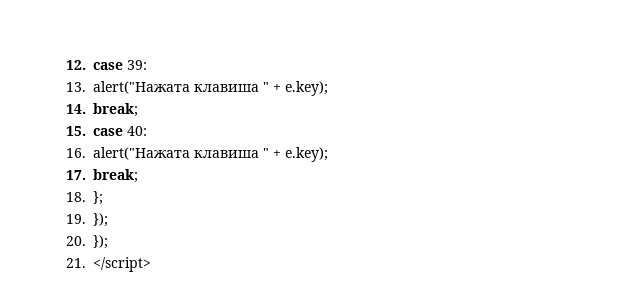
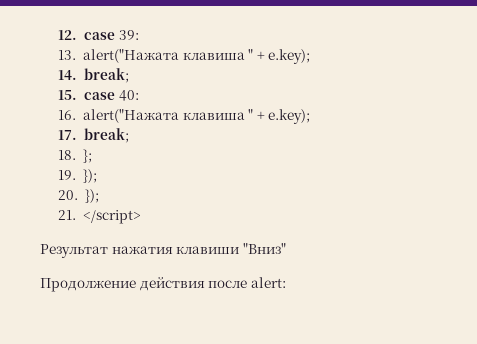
+ Результат нажатия клавиши "Вниз"
+ Продолжение действия после alert:

